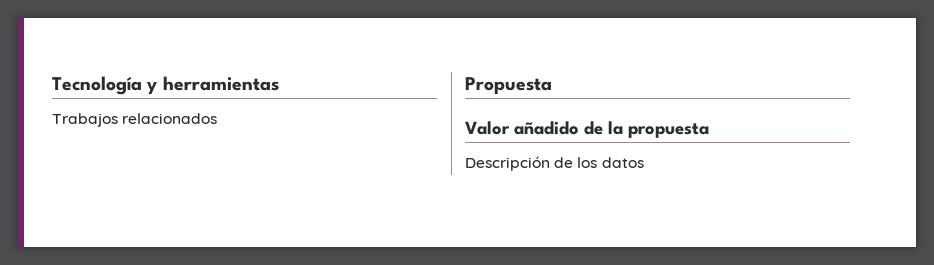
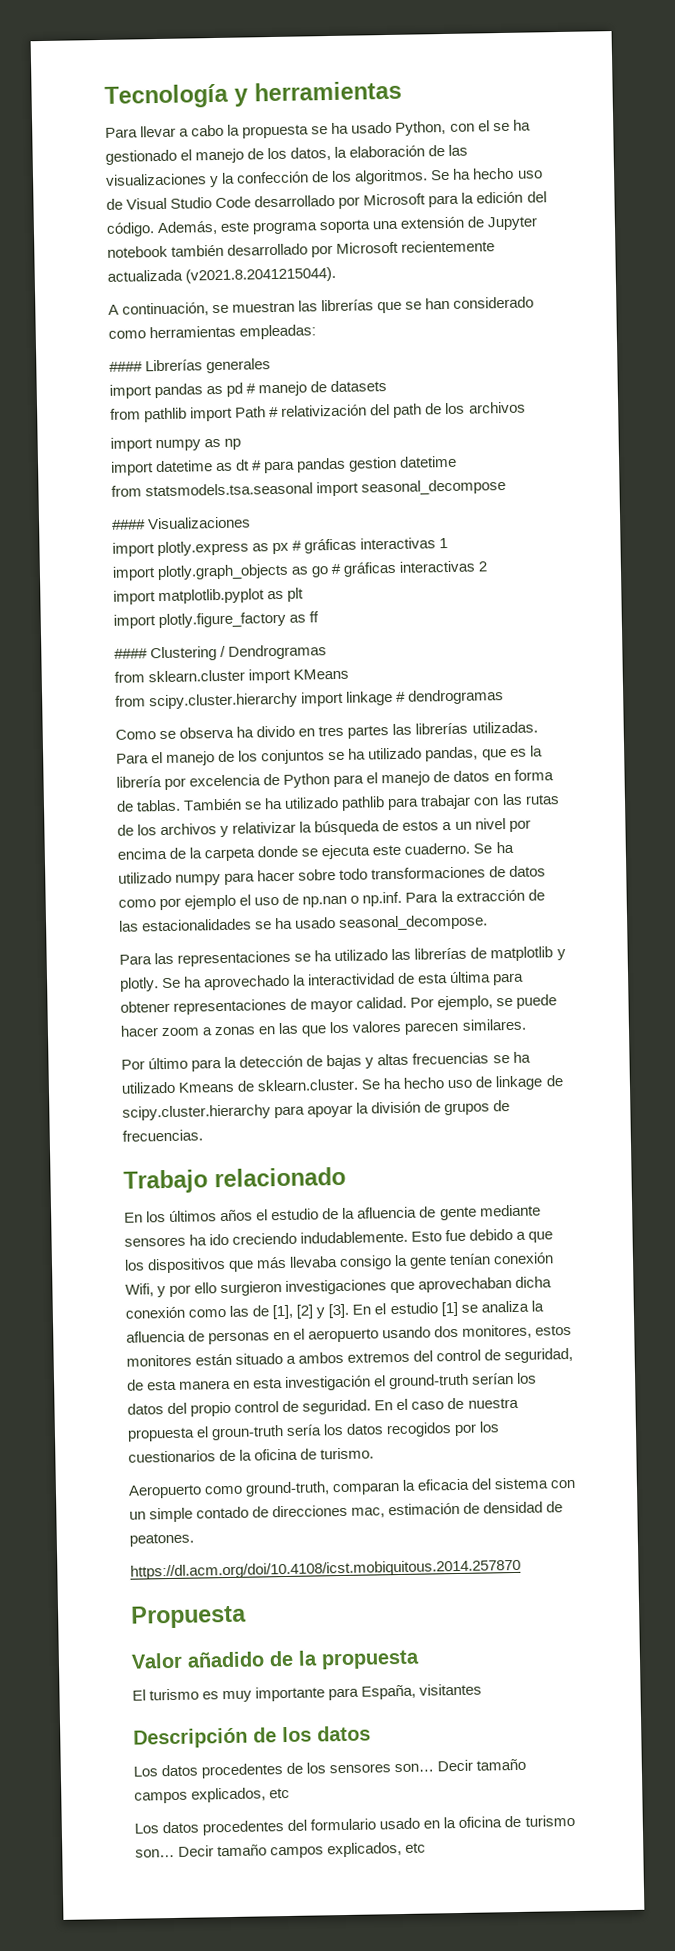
- Trabajos relacionados
+ Para llevar a cabo la propuesta se ha usado Python, con el se ha gestionado el manejo de los datos, la elaboración de las visualizaciones y la confección de los algoritmos. Se ha hecho uso de Visual Studio Code desarrollado por Microsoft para la edición del código. Además, este programa soporta una extensión de Jupyter notebook también desarrollado por Microsoft recientemente actualizada (v2021.8.2041215044).
+ A continuación, se muestran las librerías que se han considerado como herramientas empleadas:
+ #### Librerías generales
+ import pandas as pd # manejo de datasets
+ from pathlib import Path # relativización del path de los archivos
+ import numpy as np
+ import datetime as dt # para pandas gestion datetime
+ from statsmodels.tsa.seasonal import seasonal_decompose
+ #### Visualizaciones
+ import plotly.express as px # gráficas interactivas 1
+ import plotly.graph_objects as go # gráficas interactivas 2
+ import matplotlib.pyplot as plt
+ import plotly.figure_factory as ff
+ #### Clustering / Dendrogramas
+ from sklearn.cluster import KMeans
+ from scipy.cluster.hierarchy import linkage # dendrogramas
+ Como se observa ha divido en tres partes las librerías utilizadas. Para el manejo de los conjuntos se ha utilizado pandas, que es la librería por excelencia de Python para el manejo de datos en forma de tablas. También se ha utilizado pathlib para trabajar con las rutas de los archivos y relativizar la búsqueda de estos a un nivel por encima de la carpeta donde se ejecuta este cuaderno. Se ha utilizado numpy para hacer sobre todo transformaciones de datos como por ejemplo el uso de np.nan o np.inf. Para la extracción de las estacionalidades se ha usado seasonal_decompose.
+ Para las representaciones se ha utilizado las librerías de matplotlib y plotly. Se ha aprovechado la interactividad de esta última para obtener representaciones de mayor calidad. Por ejemplo, se puede hacer zoom a zonas en las que los valores parecen similares.
+ Por último para la detección de bajas y altas frecuencias se ha utilizado Kmeans de sklearn.cluster. Se ha hecho uso de linkage de scipy.cluster.hierarchy para apoyar la división de grupos de frecuencias.
+ Trabajo relacionado
+ En los últimos años el estudio de la afluencia de gente mediante sensores ha ido creciendo indudablemente. Esto fue debido a que los dispositivos que más llevaba consigo la gente tenían conexión Wifi, y por ello surgieron investigaciones que aprovechaban dicha conexión como las de [1], [2] y [3]. En el estudio [1] se analiza la afluencia de personas en el aeropuerto usando dos monitores, estos monitores están situado a ambos extremos del control de seguridad, de esta manera en esta investigación el ground-truth serían los datos del propio control de seguridad. En el caso de nuestra propuesta el groun-truth sería los datos recogidos por los cuestionarios de la oficina de turismo.
+ Aeropuerto como ground-truth, comparan la eficacia del sistema con un simple contado de direcciones mac, estimación de densidad de peatones.
+ https://dl.acm.org/doi/10.4108/icst.mobiquitous.2014.257870
+ El turismo es muy importante para España, visitantes
  Descripción de los datos
+ Los datos procedentes de los sensores son… Decir tamaño campos explicados, etc
+ Los datos procedentes del formulario usado en la oficina de turismo son… Decir tamaño campos explicados, etc

